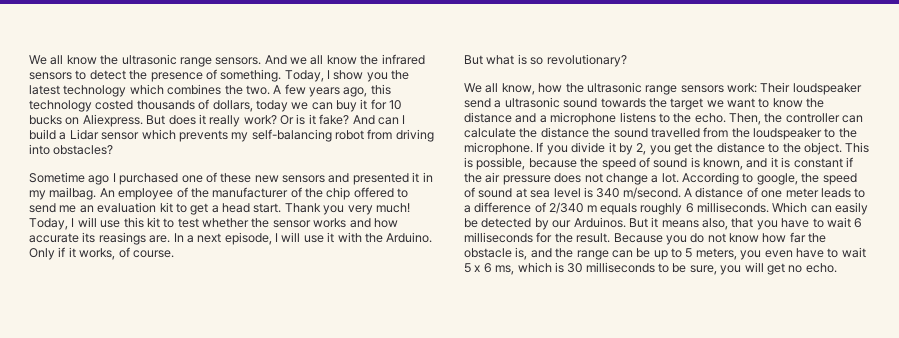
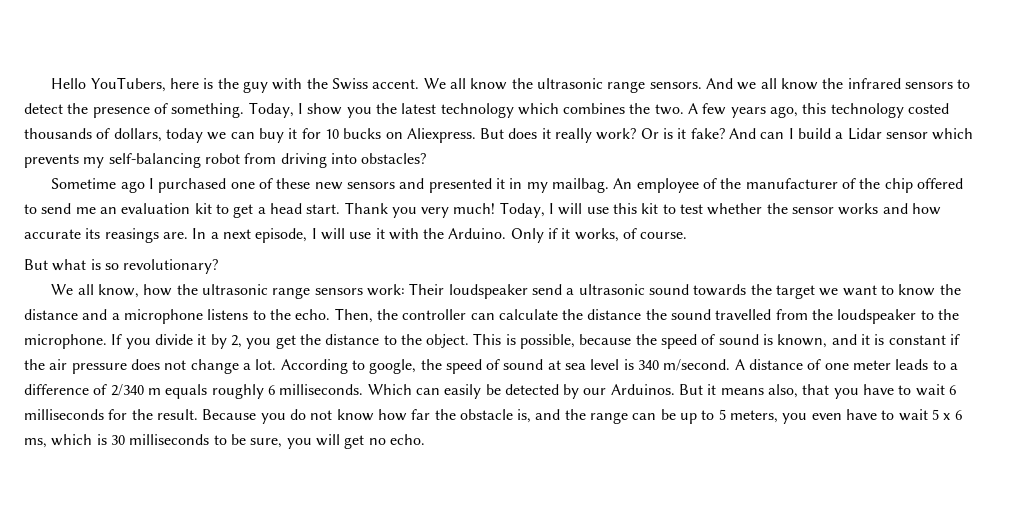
+ Hello YouTubers, here is the guy with the Swiss accent.

